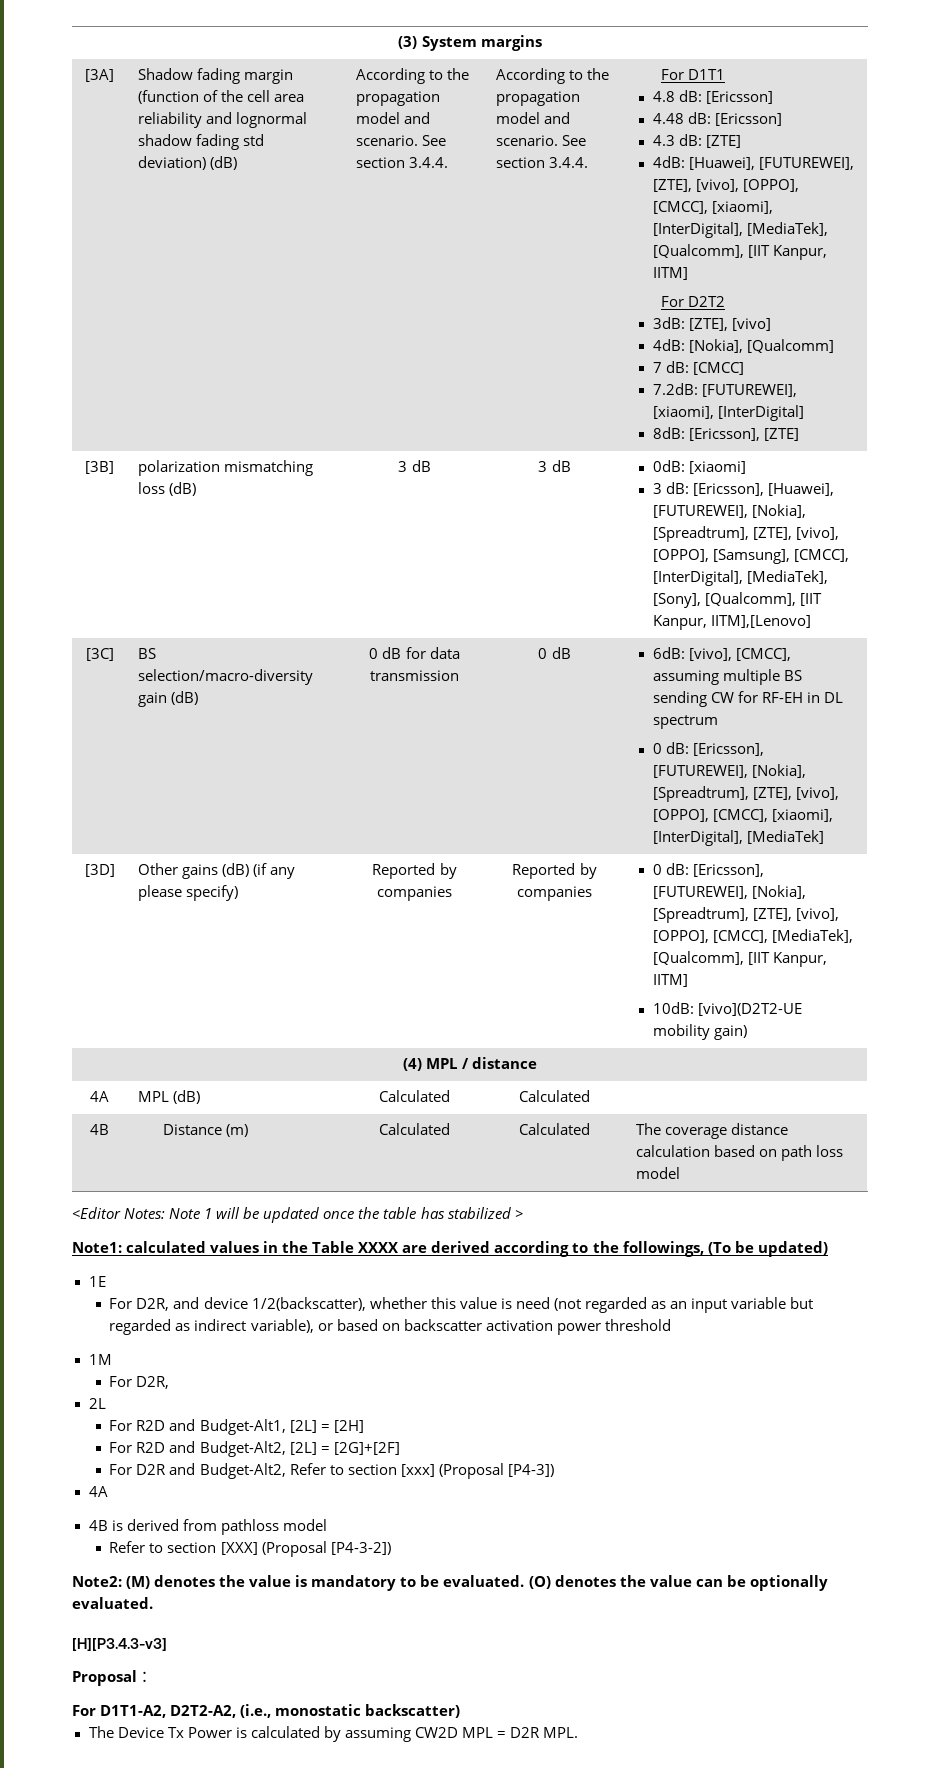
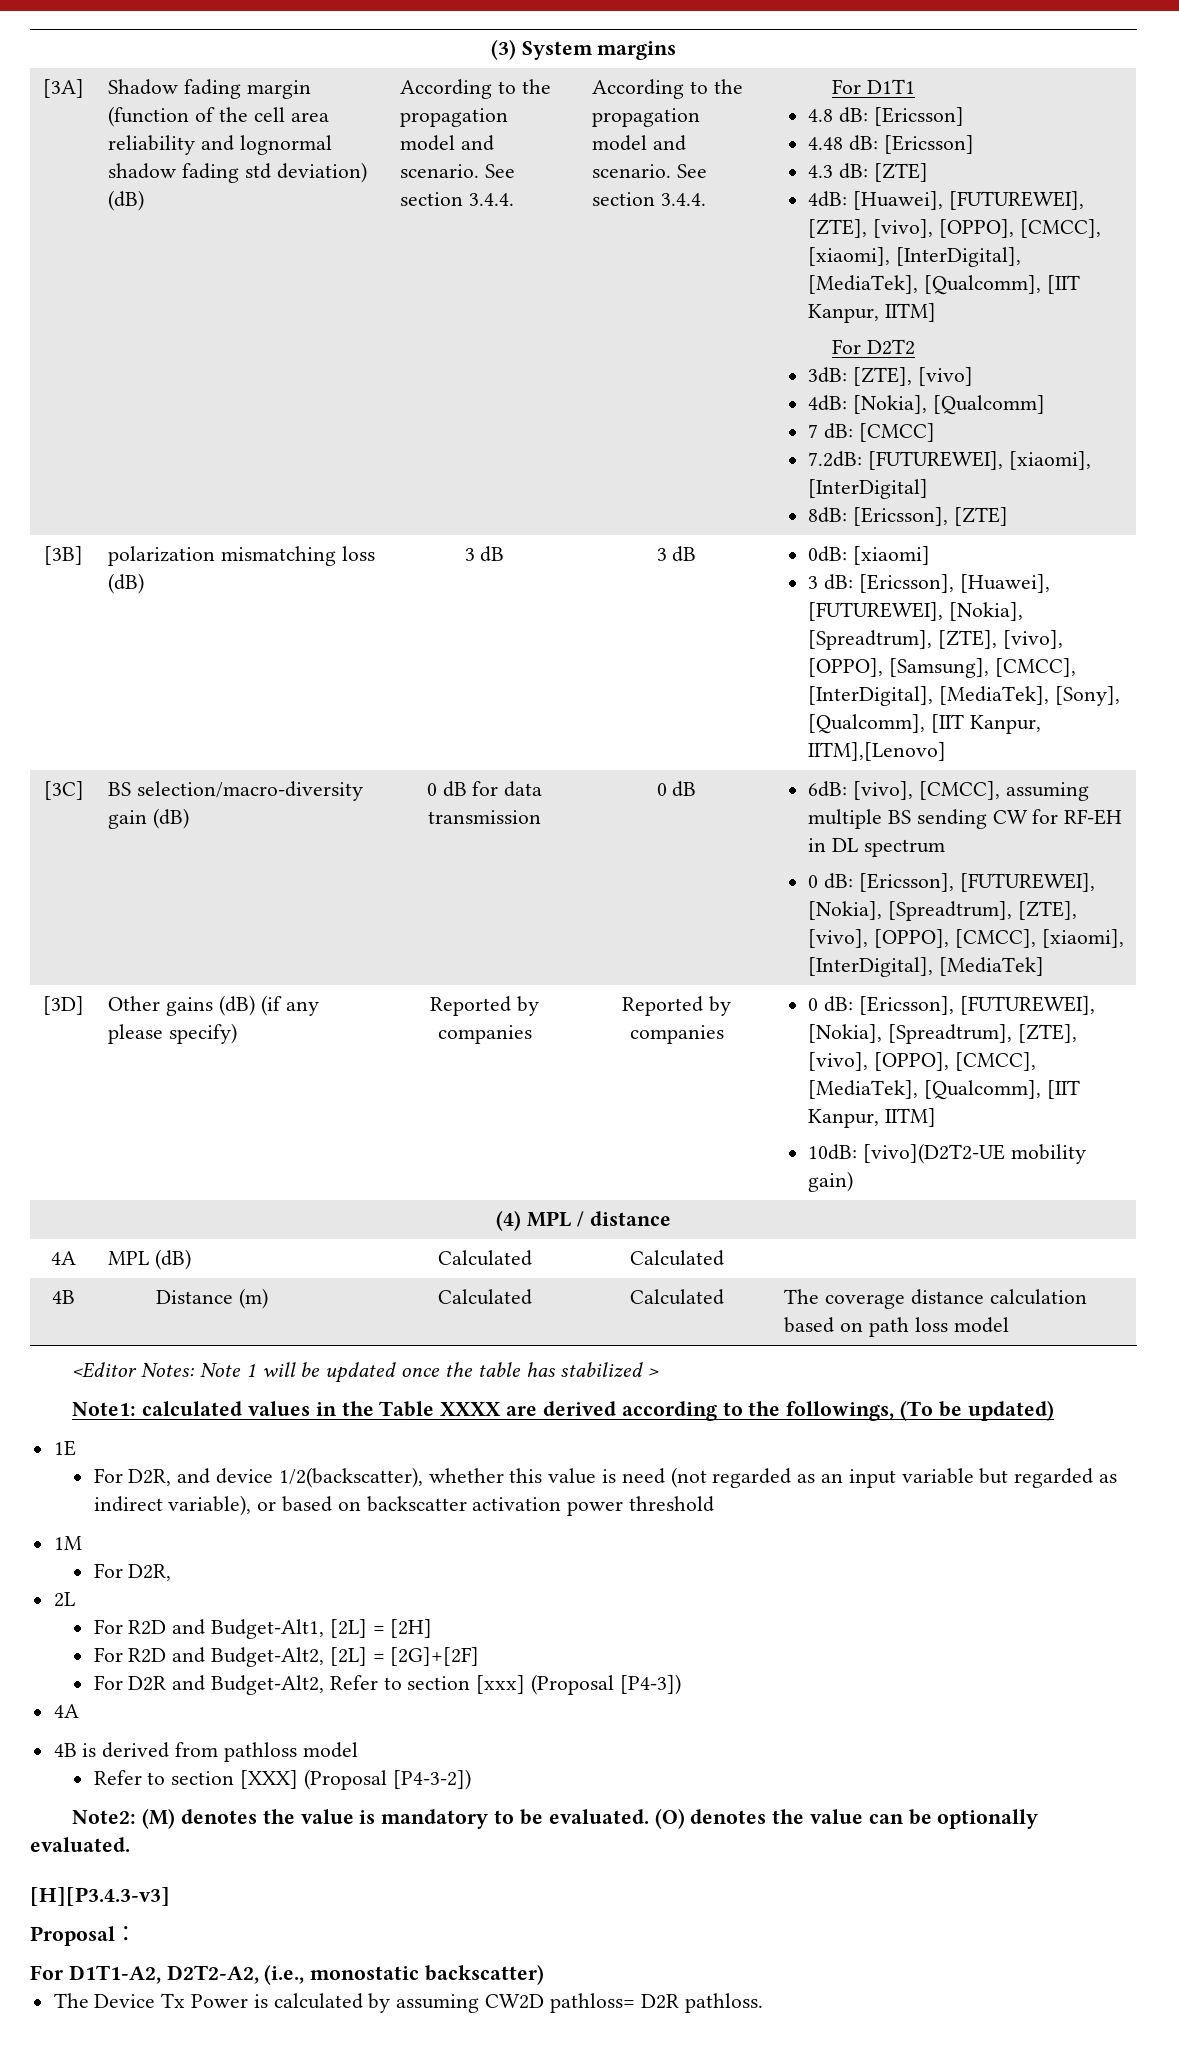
- The Device Tx Power is calculated by assuming CW2D MPL = D2R MPL.
+ The Device Tx Power is calculated by assuming CW2D pathloss= D2R pathloss.

